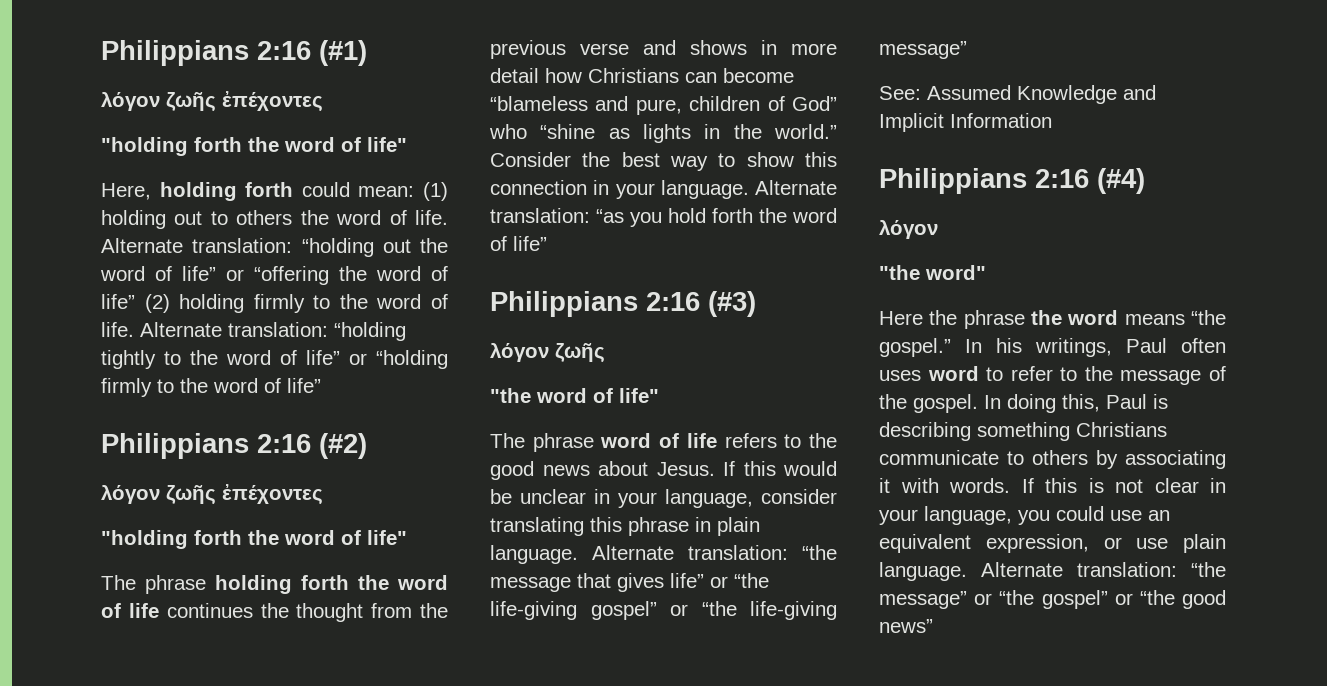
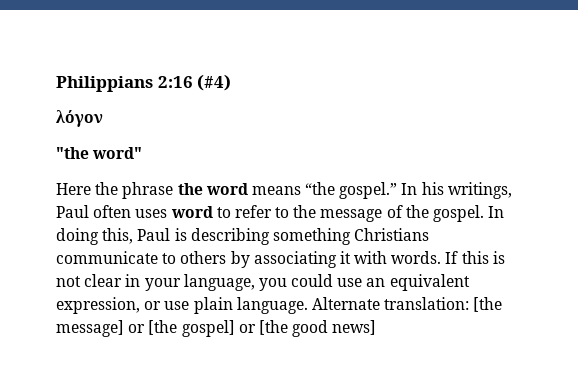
- Philippians 2:16 (#1)
- λόγον ζωῆς ἐπέχοντες
- "holding forth the word of life"
- Here, holding forth could mean: (1) holding out to others the word of life. Alternate translation: “holding out the word of life” or “offering the word of life” (2) holding firmly to the word of life. Alternate translation: “holding tightly to the word of life” or “holding firmly to the word of life”
- Philippians 2:16 (#2)
- λόγον ζωῆς ἐπέχοντες
- "holding forth the word of life"
- The phrase holding forth the word of life continues the thought from the previous verse and shows in more detail how Christians can become “blameless and pure, children of God” who “shine as lights in the world.” Consider the best way to show this connection in your language. Alternate translation: “as you hold forth the word of life”
- Philippians 2:16 (#3)
- λόγον ζωῆς
- "the word of life"
- The phrase word of life refers to the good news about Jesus. If this would be unclear in your language, consider translating this phrase in plain language. Alternate translation: “the message that gives life” or “the life-giving gospel” or “the life-giving message”
- See: Assumed Knowledge and Implicit Information
- Alternate translation: “the message” or “the gospel” or “the good news”
+ Alternate translation: [the message] or [the gospel] or [the good news]

